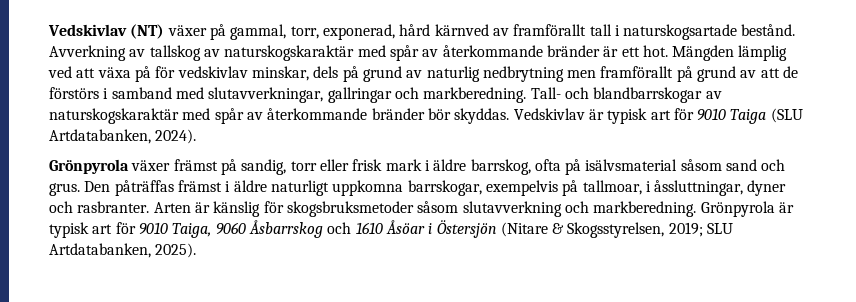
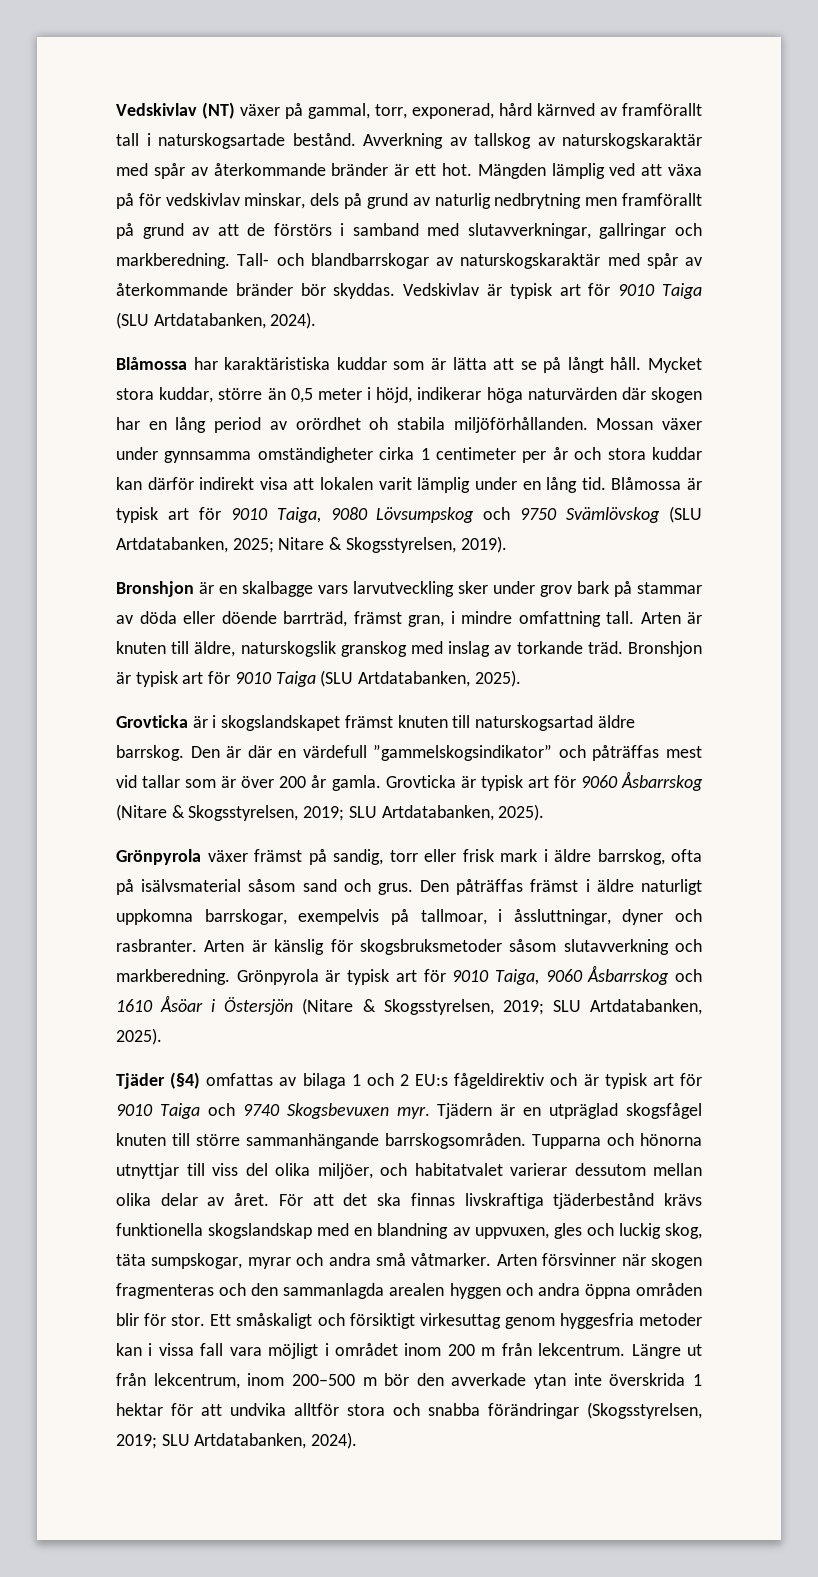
+ Blåmossa har karaktäristiska kuddar som är lätta att se på långt håll. Mycket stora kuddar, större än 0,5 meter i höjd, indikerar höga naturvärden där skogen har en lång period av orördhet oh stabila miljöförhållanden. Mossan växer under gynnsamma omständigheter cirka 1 centimeter per år och stora kuddar kan därför indirekt visa att lokalen varit lämplig under en lång tid. Blåmossa är typisk art för 9010 Taiga, 9080 Lövsumpskog och 9750 Svämlövskog (SLU Artdatabanken, 2025; Nitare & Skogsstyrelsen, 2019).
+ Bronshjon är en skalbagge vars larvutveckling sker under grov bark på stammar av döda eller döende barrträd, främst gran, i mindre omfattning tall. Arten är knuten till äldre, naturskogslik granskog med inslag av torkande träd. Bronshjon är typisk art för 9010 Taiga (SLU Artdatabanken, 2025).
+ Grovticka är i skogslandskapet främst knuten till naturskogsartad äldre barrskog. Den är där en värdefull ”gammelskogsindikator” och påträffas mest vid tallar som är över 200 år gamla. Grovticka är typisk art för 9060 Åsbarrskog (Nitare & Skogsstyrelsen, 2019; SLU Artdatabanken, 2025).
+ Tjäder (§4) omfattas av bilaga 1 och 2 EU:s fågeldirektiv och är typisk art för 9010 Taiga och 9740 Skogsbevuxen myr. Tjädern är en utpräglad skogsfågel knuten till större sammanhängande barrskogsområden. Tupparna och hönorna utnyttjar till viss del olika miljöer, och habitatvalet varierar dessutom mellan olika delar av året. För att det ska finnas livskraftiga tjäderbestånd krävs funktionella skogslandskap med en blandning av uppvuxen, gles och luckig skog, täta sumpskogar, myrar och andra små våtmarker. Arten försvinner när skogen fragmenteras och den sammanlagda arealen hyggen och andra öppna områden blir för stor. Ett småskaligt och försiktigt virkesuttag genom hyggesfria metoder kan i vissa fall vara möjligt i området inom 200 m från lekcentrum. Längre ut från lekcentrum, inom 200–500 m bör den avverkade ytan inte överskrida 1 hektar för att undvika alltför stora och snabba förändringar (Skogsstyrelsen, 2019; SLU Artdatabanken, 2024).

